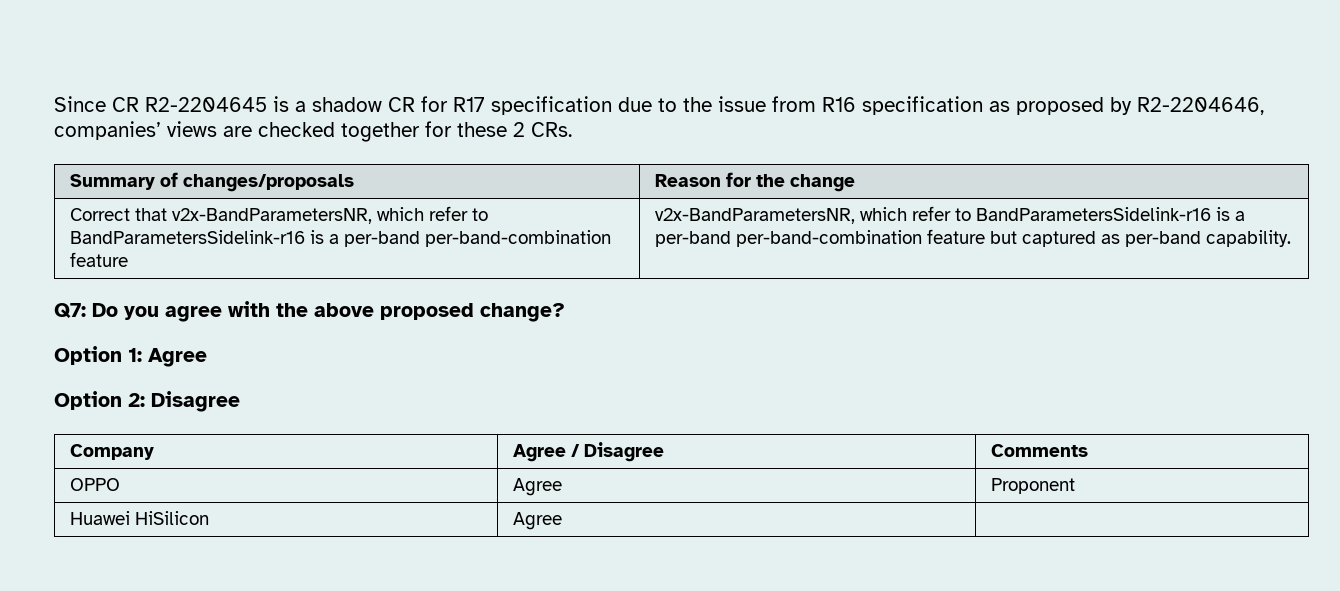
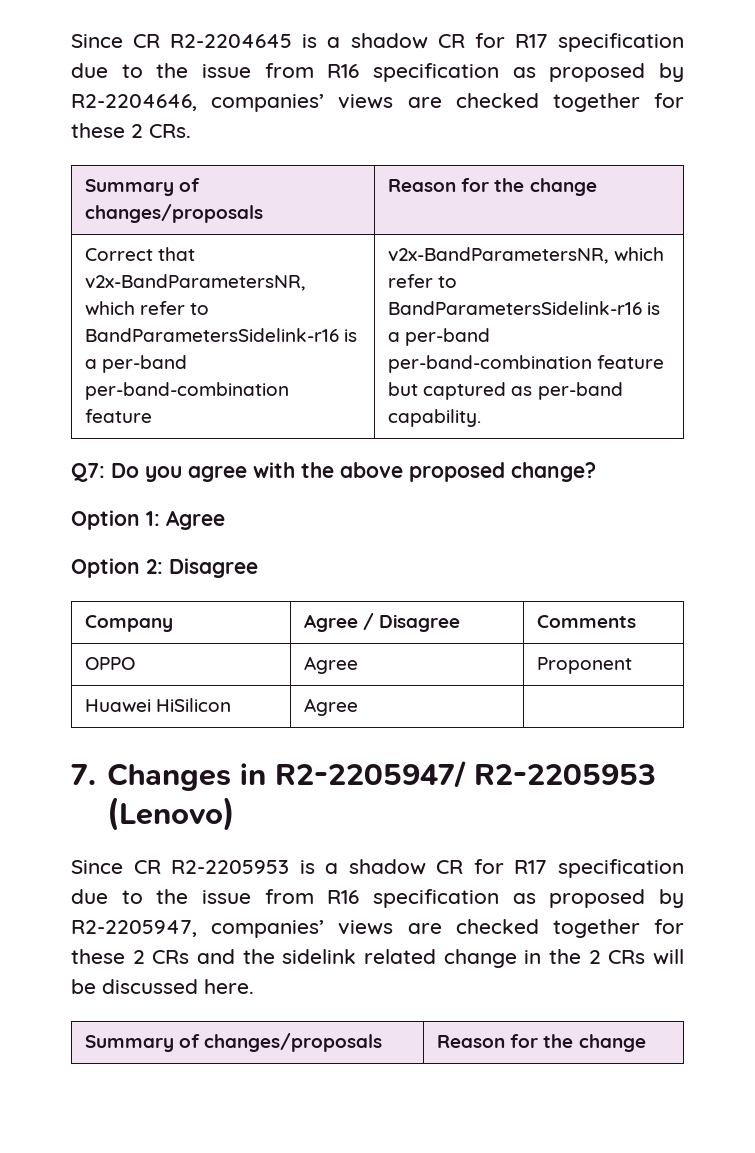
+ 7. Changes in R2-2205947/ R2-2205953 (Lenovo)
+ Since CR R2-2205953 is a shadow CR for R17 specification due to the issue from R16 specification as proposed by R2-2205947, companies’ views are checked together for these 2 CRs and the sidelink related change in the 2 CRs will be discussed here.
+ Summary of changes/proposals | Reason for the change

